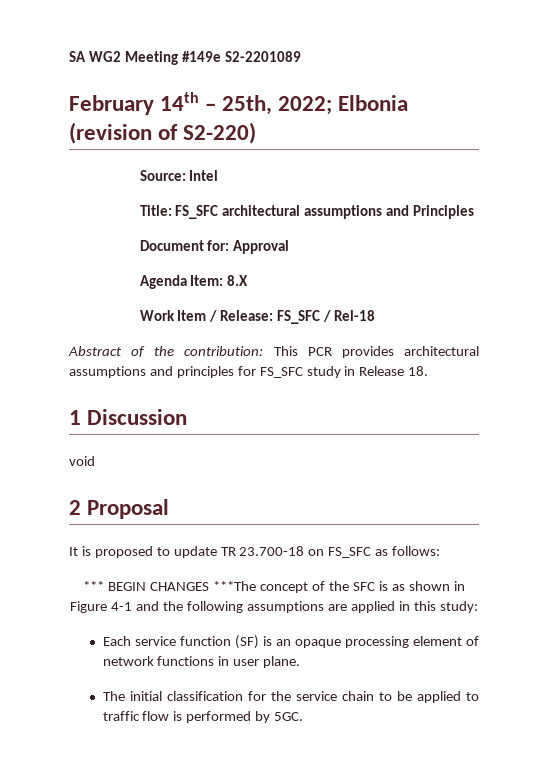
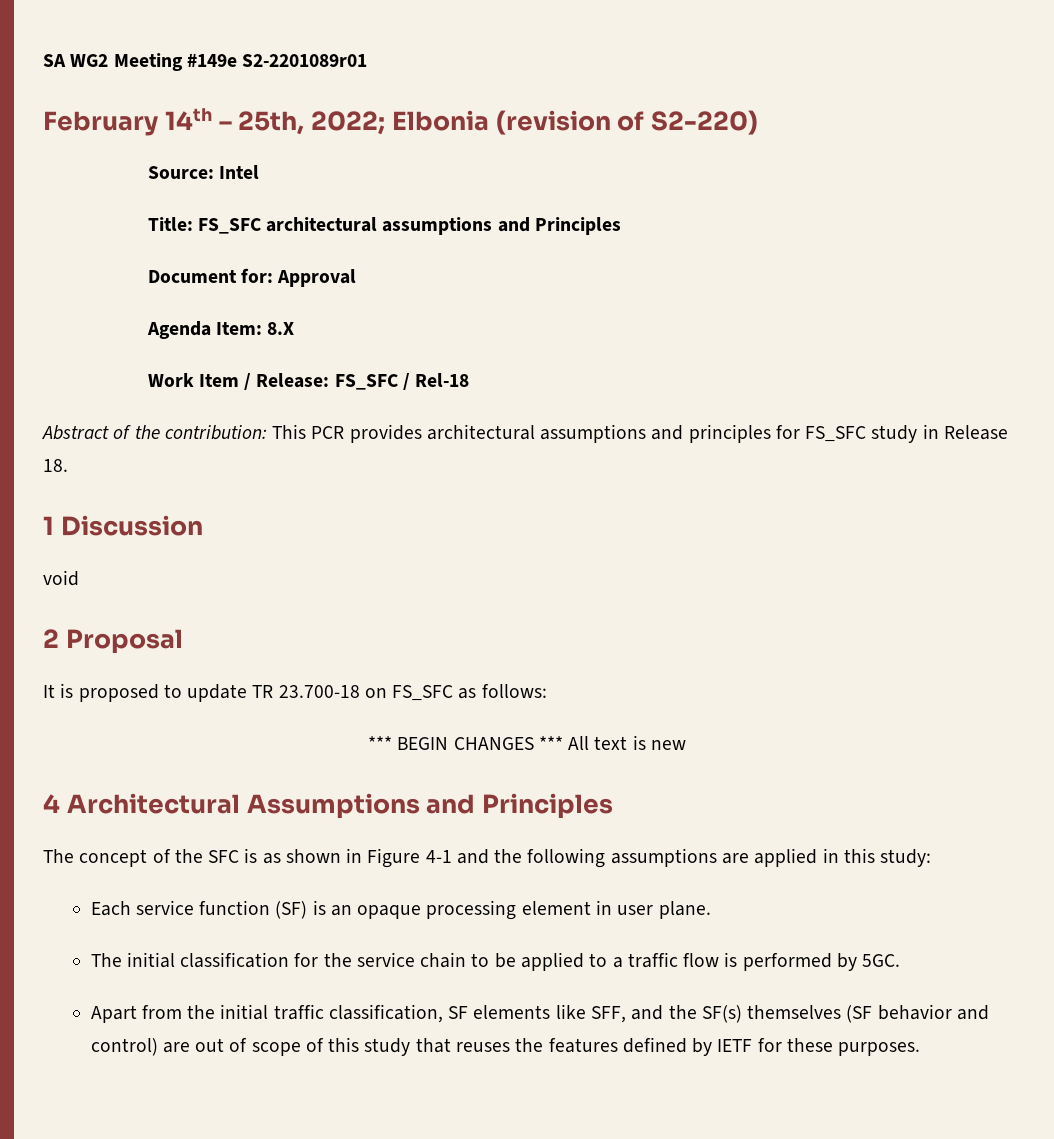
- SA WG2 Meeting #149e S2-2201089
+ SA WG2 Meeting #149e S2-2201089r01
- *** BEGIN CHANGES ***The concept of the SFC is as shown in Figure 4-1 and the following assumptions are applied in this study:
+ *** BEGIN CHANGES *** All text is new
+ 4 Architectural Assumptions and Principles
+ The concept of the SFC is as shown in Figure 4-1 and the following assumptions are applied in this study:
- Each service function (SF) is an opaque processing element of network functions in user plane.
+ Each service function (SF) is an opaque processing element in user plane.
- The initial classification for the service chain to be applied to traffic flow is performed by 5GC.
+ The initial classification for the service chain to be applied to a traffic flow is performed by 5GC.
+ Apart from the initial traffic classification, SF elements like SFF, and the SF(s) themselves (SF behavior and control) are out of scope of this study that reuses the features defined by IETF for these purposes.

